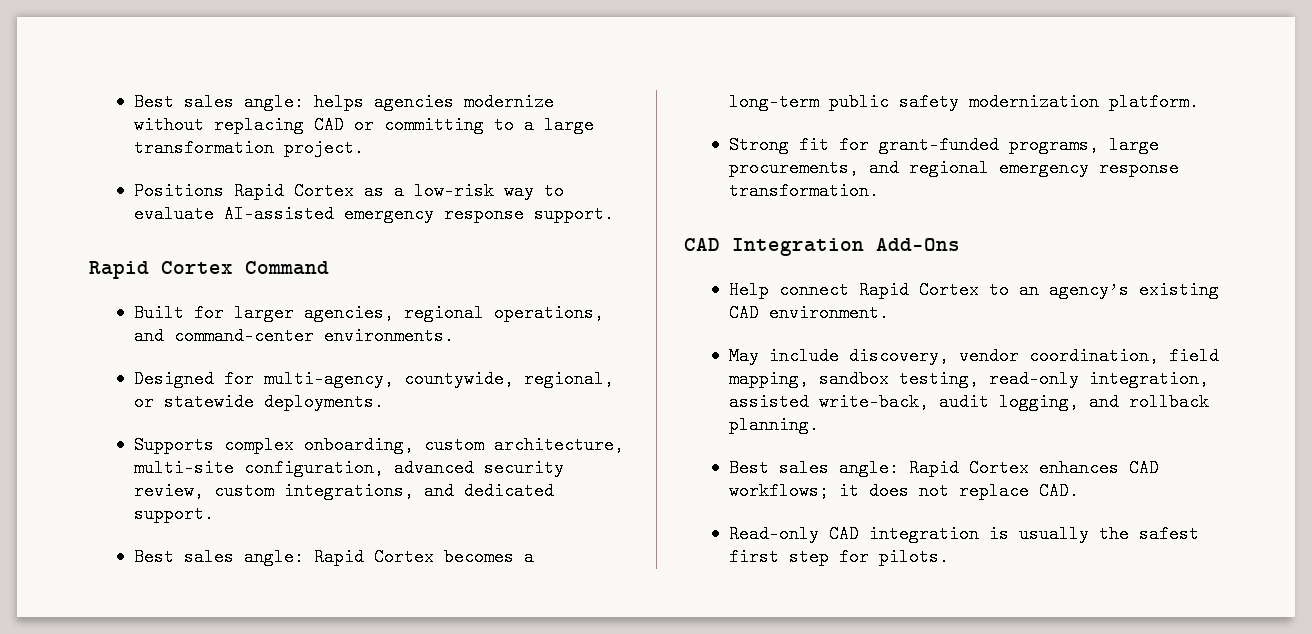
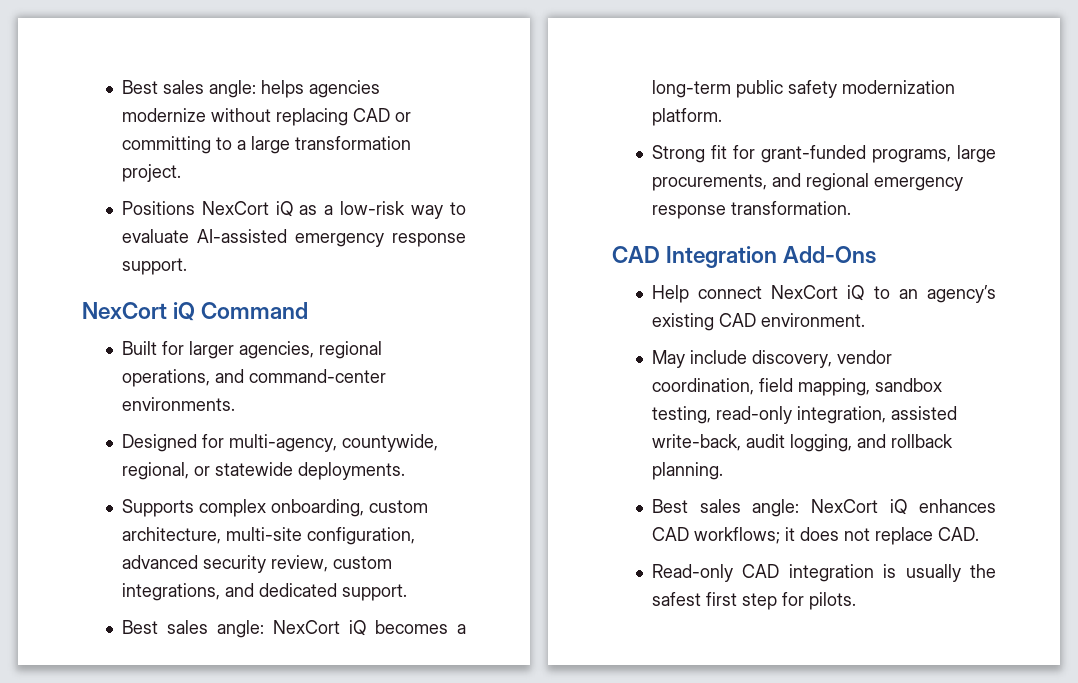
- Positions Rapid Cortex as a low-risk way to evaluate AI-assisted emergency response support.
+ Positions NexCort iQ as a low-risk way to evaluate AI-assisted emergency response support.
- Rapid Cortex Command
+ NexCort iQ Command
- Best sales angle: Rapid Cortex becomes a long-term public safety modernization platform.
+ Best sales angle: NexCort iQ becomes a long-term public safety modernization platform.
- Help connect Rapid Cortex to an agency’s existing CAD environment.
+ Help connect NexCort iQ to an agency’s existing CAD environment.
- Best sales angle: Rapid Cortex enhances CAD workflows; it does not replace CAD.
+ Best sales angle: NexCort iQ enhances CAD workflows; it does not replace CAD.

